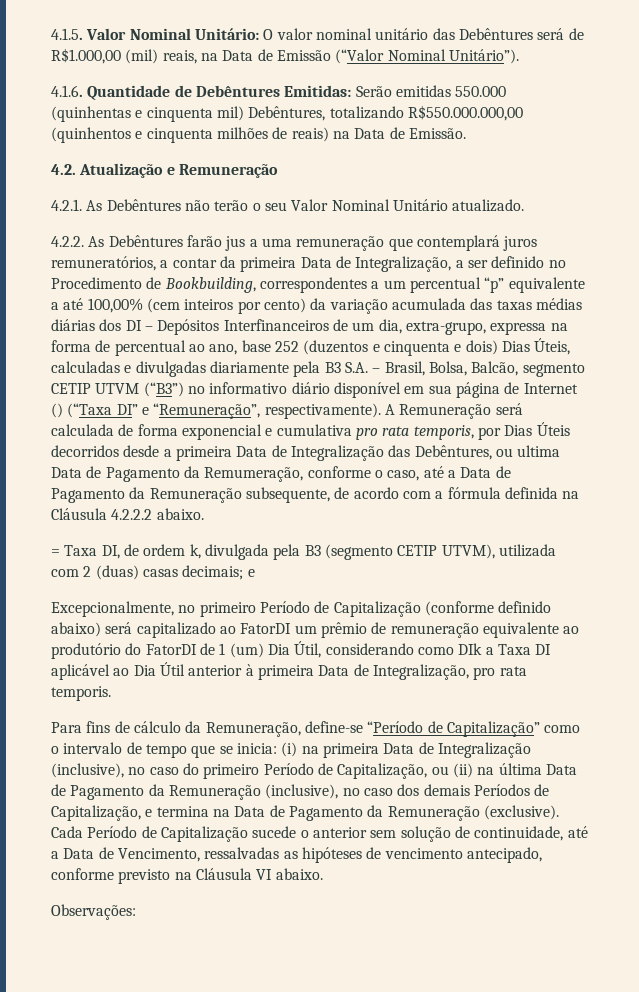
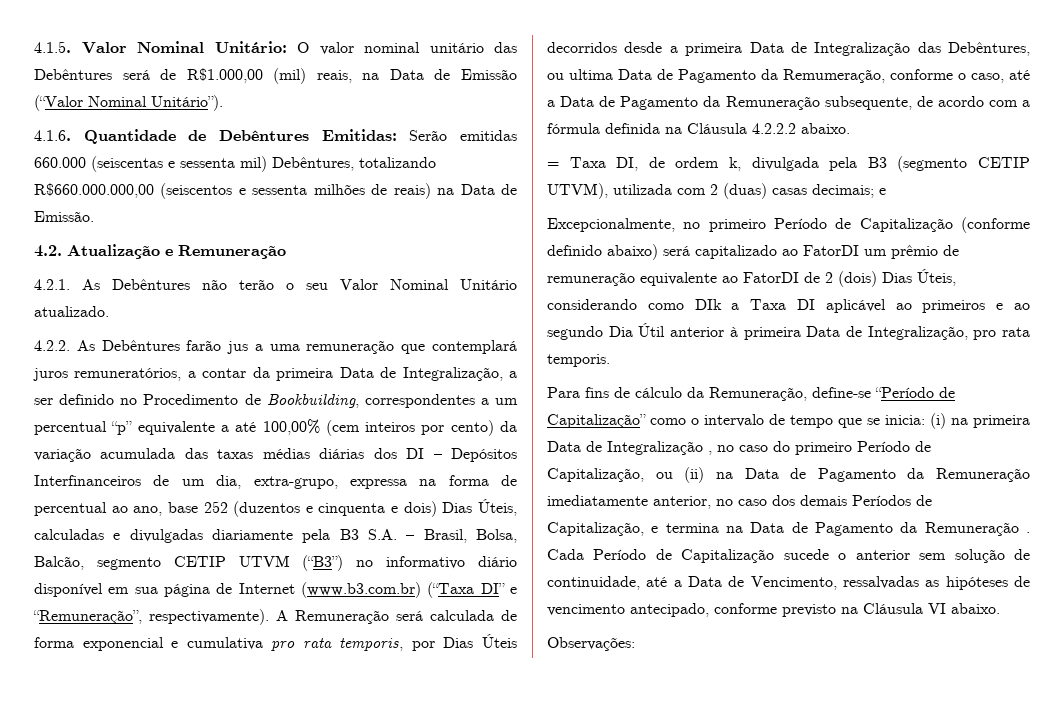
- 4.1.6. Quantidade de Debêntures Emitidas: Serão emitidas 550.000 (quinhentas e cinquenta mil) Debêntures, totalizando R$550.000.000,00 (quinhentos e cinquenta milhões de reais) na Data de Emissão.
+ 4.1.6. Quantidade de Debêntures Emitidas: Serão emitidas 660.000 (seiscentas e sessenta mil) Debêntures, totalizando R$660.000.000,00 (seiscentos e sessenta milhões de reais) na Data de Emissão.
- 4.2.2. As Debêntures farão jus a uma remuneração que contemplará juros remuneratórios, a contar da primeira Data de Integralização, a ser definido no Procedimento de Bookbuilding, correspondentes a um percentual “p” equivalente a até 100,00% (cem inteiros por cento) da variação acumulada das taxas médias diárias dos DI – Depósitos Interfinanceiros de um dia, extra-grupo, expressa na forma de percentual ao ano, base 252 (duzentos e cinquenta e dois) Dias Úteis, calculadas e divulgadas diariamente pela B3 S.A. – Brasil, Bolsa, Balcão, segmento CETIP UTVM (“B3”) no informativo diário disponível em sua página de Internet () (“Taxa DI” e “Remuneração”, respectivamente).
+ 4.2.2. As Debêntures farão jus a uma remuneração que contemplará juros remuneratórios, a contar da primeira Data de Integralização, a ser definido no Procedimento de Bookbuilding, correspondentes a um percentual “p” equivalente a até 100,00% (cem inteiros por cento) da variação acumulada das taxas médias diárias dos DI – Depósitos Interfinanceiros de um dia, extra-grupo, expressa na forma de percentual ao ano, base 252 (duzentos e cinquenta e dois) Dias Úteis, calculadas e divulgadas diariamente pela B3 S.A. – Brasil, Bolsa, Balcão, segmento CETIP UTVM (“B3”) no informativo diário disponível em sua página de Internet (www.b3.com.br) (“Taxa DI” e “Remuneração”, respectivamente).
- Excepcionalmente, no primeiro Período de Capitalização (conforme definido abaixo) será capitalizado ao FatorDI um prêmio de remuneração equivalente ao produtório do FatorDI de 1 (um) Dia Útil, considerando como DIk a Taxa DI aplicável ao Dia Útil anterior à primeira Data de Integralização, pro rata temporis.
+ Excepcionalmente, no primeiro Período de Capitalização (conforme definido abaixo) será capitalizado ao FatorDI um prêmio de remuneração equivalente ao FatorDI de 2 (dois) Dias Úteis, considerando como DIk a Taxa DI aplicável ao primeiros e ao segundo Dia Útil anterior à primeira Data de Integralização, pro rata temporis.
- Para fins de cálculo da Remuneração, define-se “Período de Capitalização” como o intervalo de tempo que se inicia: (i) na primeira Data de Integralização (inclusive), no caso do primeiro Período de Capitalização, ou (ii) na última Data de Pagamento da Remuneração (inclusive), no caso dos demais Períodos de Capitalização, e termina na Data de Pagamento da Remuneração (exclusive).
+ Para fins de cálculo da Remuneração, define-se “Período de Capitalização” como o intervalo de tempo que se inicia: (i) na primeira Data de Integralização , no caso do primeiro Período de Capitalização, ou (ii) na Data de Pagamento da Remuneração imediatamente anterior, no caso dos demais Períodos de Capitalização, e termina na Data de Pagamento da Remuneração .

